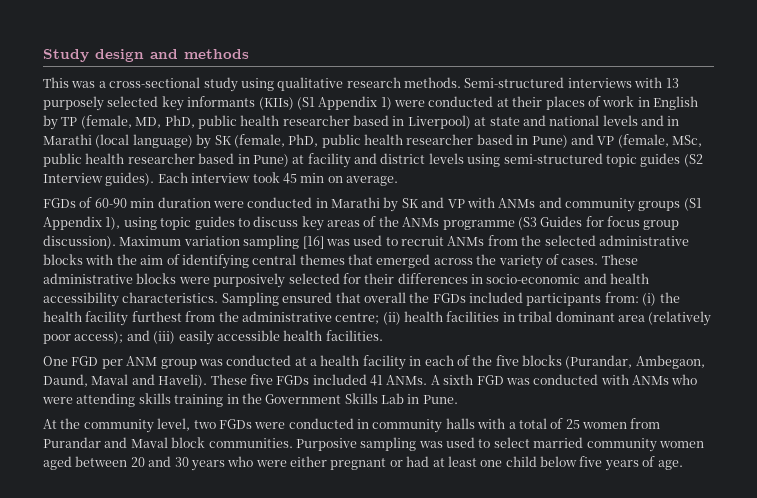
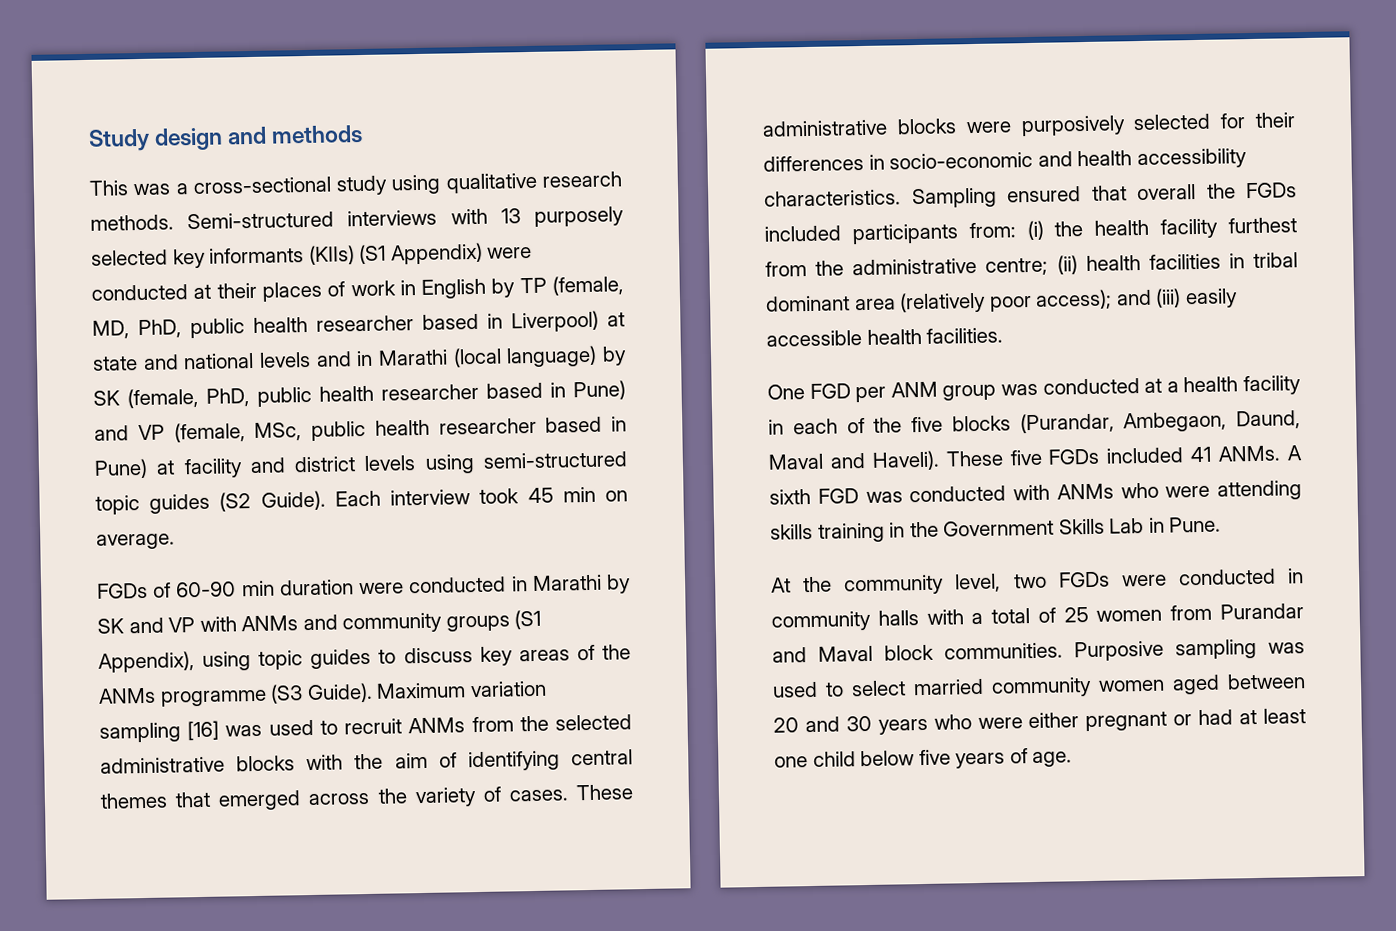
- Semi-structured interviews with 13 purposely selected key informants (KIIs) (S1 Appendix 1) were conducted at their places of work in English by TP (female, MD, PhD, public health researcher based in Liverpool) at state and national levels and in Marathi (local language) by SK (female, PhD, public health researcher based in Pune) and VP (female, MSc, public health researcher based in Pune) at facility and district levels using semi-structured topic guides (S2 Interview guides).
+ Semi-structured interviews with 13 purposely selected key informants (KIIs) (S1 Appendix) were conducted at their places of work in English by TP (female, MD, PhD, public health researcher based in Liverpool) at state and national levels and in Marathi (local language) by SK (female, PhD, public health researcher based in Pune) and VP (female, MSc, public health researcher based in Pune) at facility and district levels using semi-structured topic guides (S2 Guide).
- FGDs of 60-90 min duration were conducted in Marathi by SK and VP with ANMs and community groups (S1 Appendix 1), using topic guides to discuss key areas of the ANMs programme (S3 Guides for focus group discussion).
+ FGDs of 60-90 min duration were conducted in Marathi by SK and VP with ANMs and community groups (S1 Appendix), using topic guides to discuss key areas of the ANMs programme (S3 Guide).

